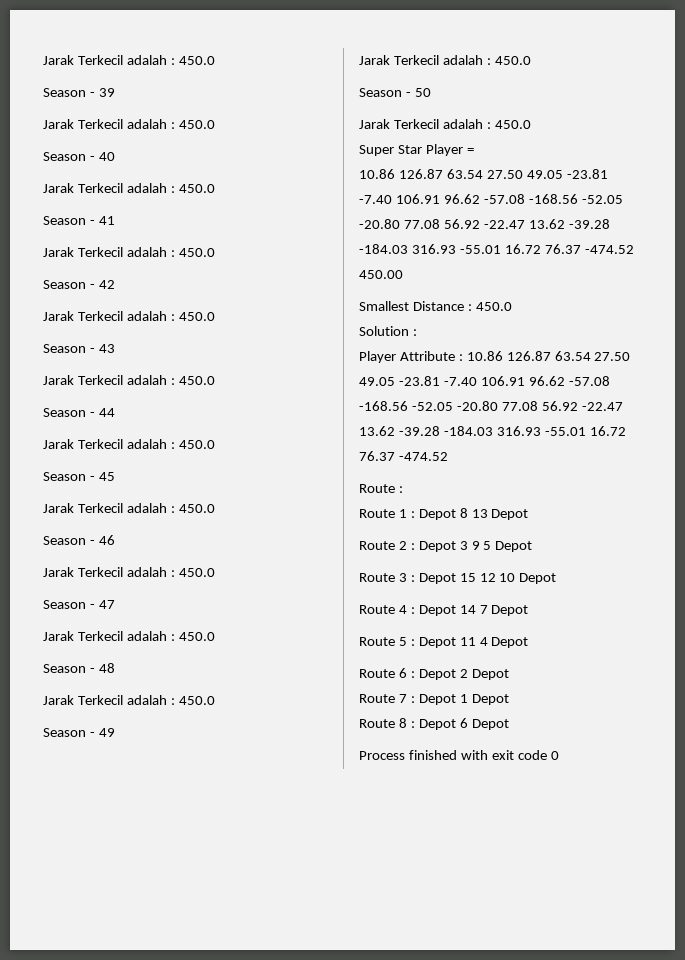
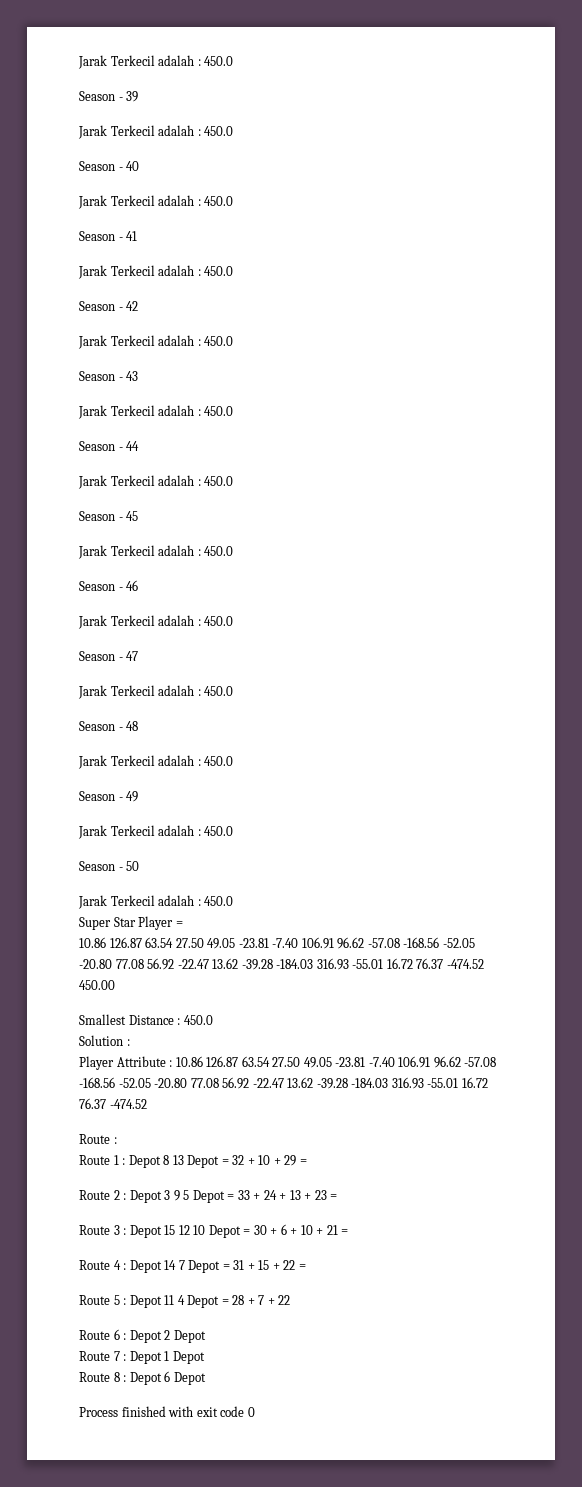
- Route 1 : Depot 8 13 Depot
+ Route 1 : Depot 8 13 Depot = 32 + 10 + 29 =
- Route 2 : Depot 3 9 5 Depot
+ Route 2 : Depot 3 9 5 Depot = 33 + 24 + 13 + 23 =
- Route 3 : Depot 15 12 10 Depot
+ Route 3 : Depot 15 12 10 Depot = 30 + 6 + 10 + 21 =
- Route 4 : Depot 14 7 Depot
+ Route 4 : Depot 14 7 Depot = 31 + 15 + 22 =
- Route 5 : Depot 11 4 Depot
+ Route 5 : Depot 11 4 Depot = 28 + 7 + 22

